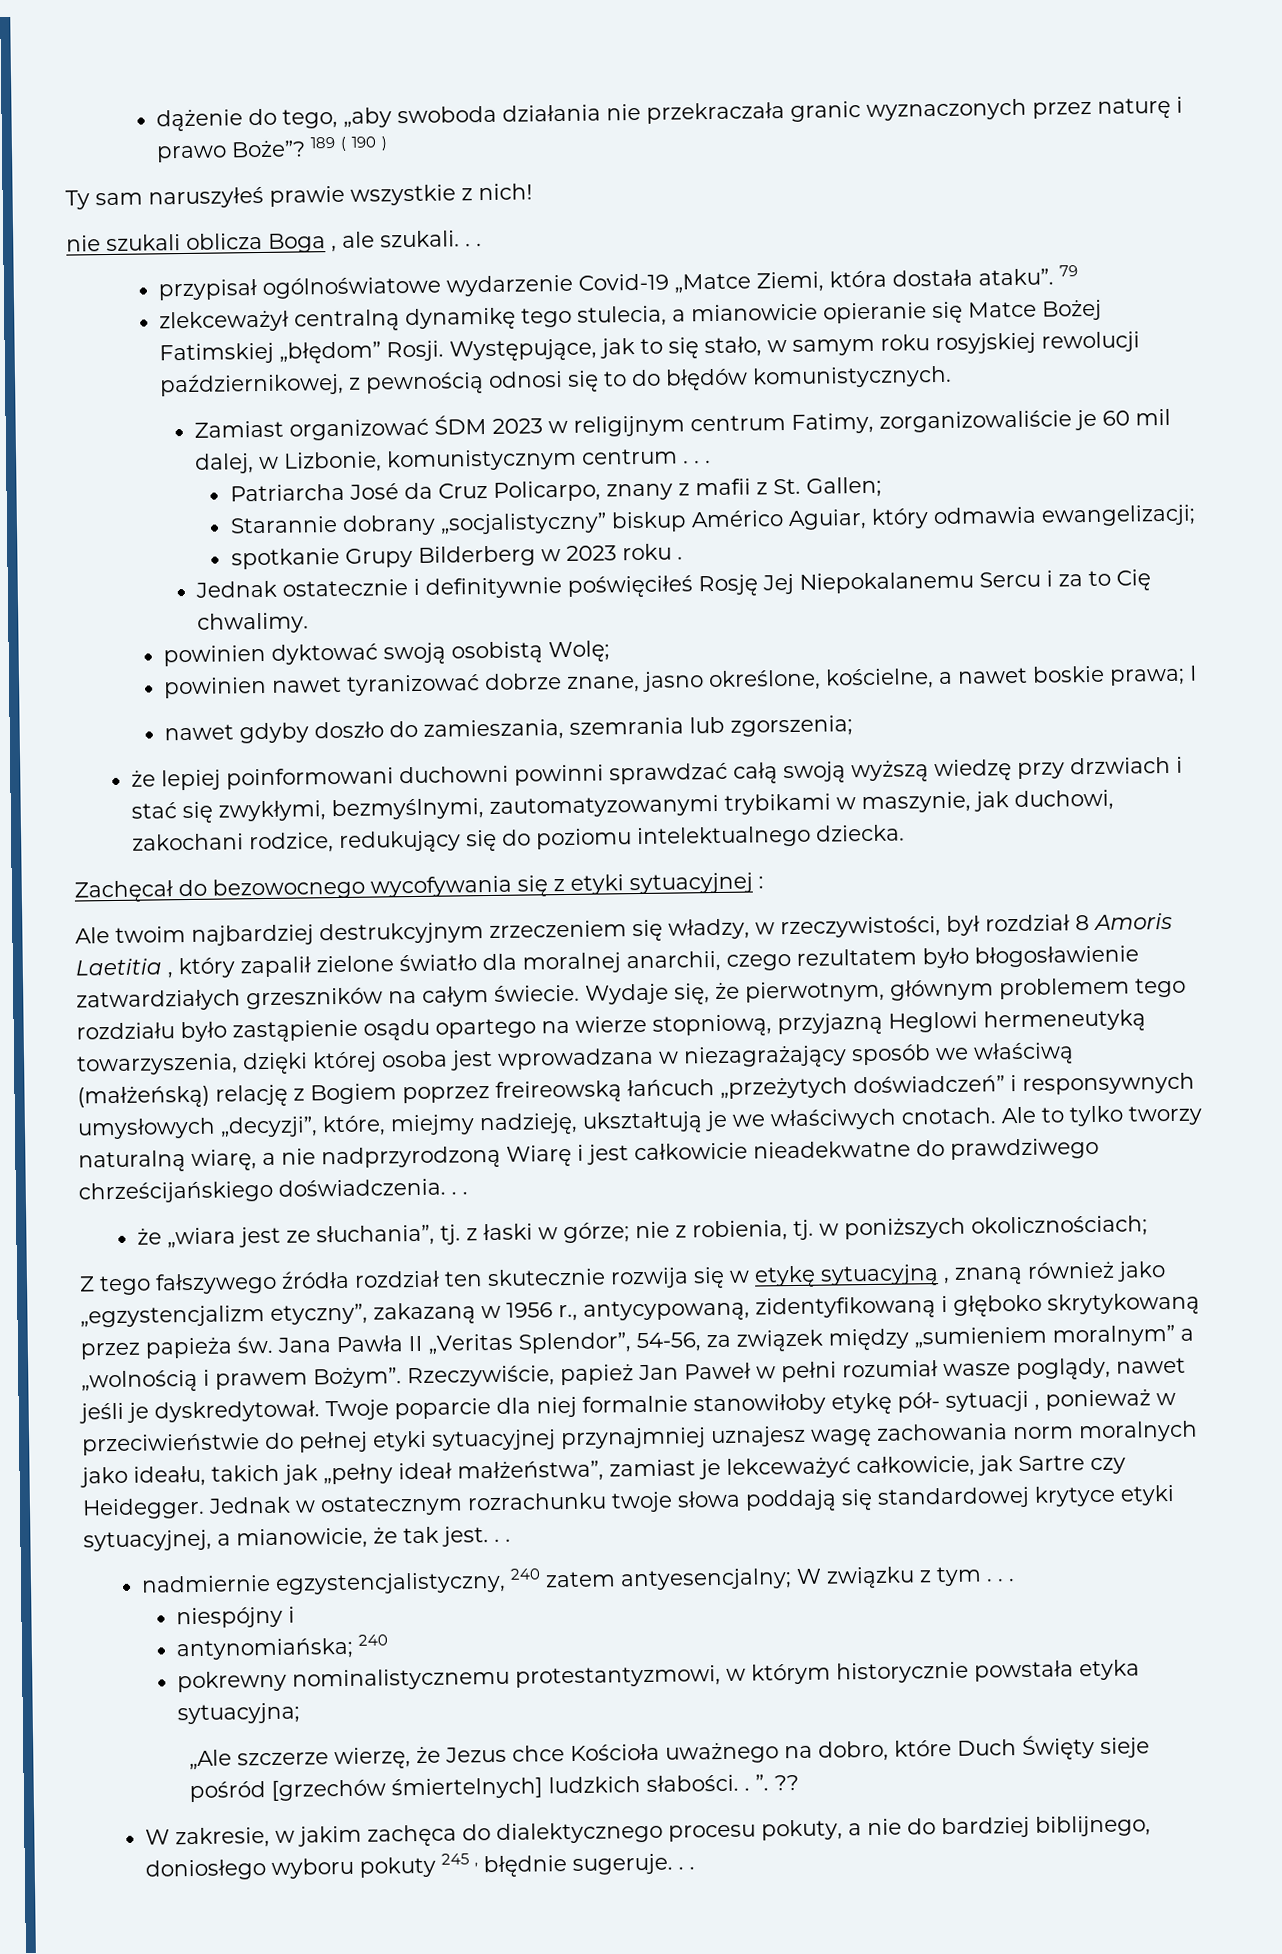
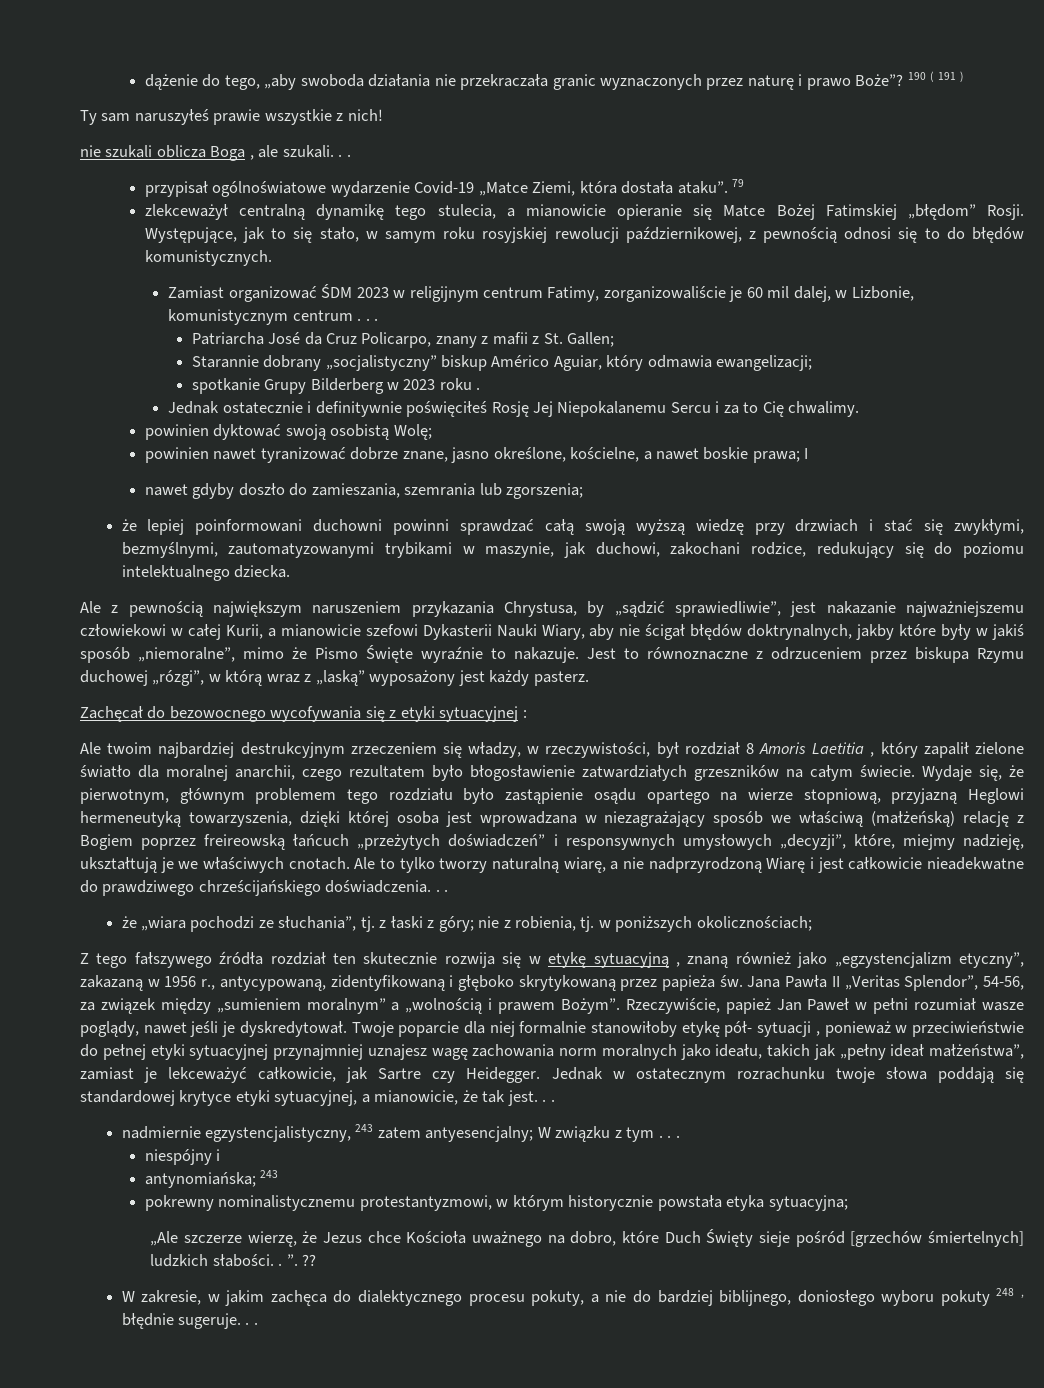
- 189 ( 190 )
+ 190 ( 191 )
+ Ale z pewnością największym naruszeniem przykazania Chrystusa, by „sądzić sprawiedliwie”, jest nakazanie najważniejszemu człowiekowi w całej Kurii, a mianowicie szefowi Dykasterii Nauki Wiary, aby nie ścigał błędów doktrynalnych, jakby które były w jakiś sposób „niemoralne”, mimo że Pismo Święte wyraźnie to nakazuje. Jest to równoznaczne z odrzuceniem przez biskupa Rzymu duchowej „rózgi”, w którą wraz z „laską” wyposażony jest każdy pasterz.
- że „wiara jest ze słuchania”, tj. z łaski w górze; nie z robienia, tj. w poniższych okolicznościach;
+ że „wiara pochodzi ze słuchania”, tj. z łaski z góry; nie z robienia, tj. w poniższych okolicznościach;
- nadmiernie egzystencjalistyczny, 240 zatem antyesencjalny; W związku z tym . . .
+ nadmiernie egzystencjalistyczny, 243 zatem antyesencjalny; W związku z tym . . .
- antynomiańska; 240
+ antynomiańska; 243
- W zakresie, w jakim zachęca do dialektycznego procesu pokuty, a nie do bardziej biblijnego, doniosłego wyboru pokuty 245 , błędnie sugeruje. . .
+ W zakresie, w jakim zachęca do dialektycznego procesu pokuty, a nie do bardziej biblijnego, doniosłego wyboru pokuty 248 , błędnie sugeruje. . .

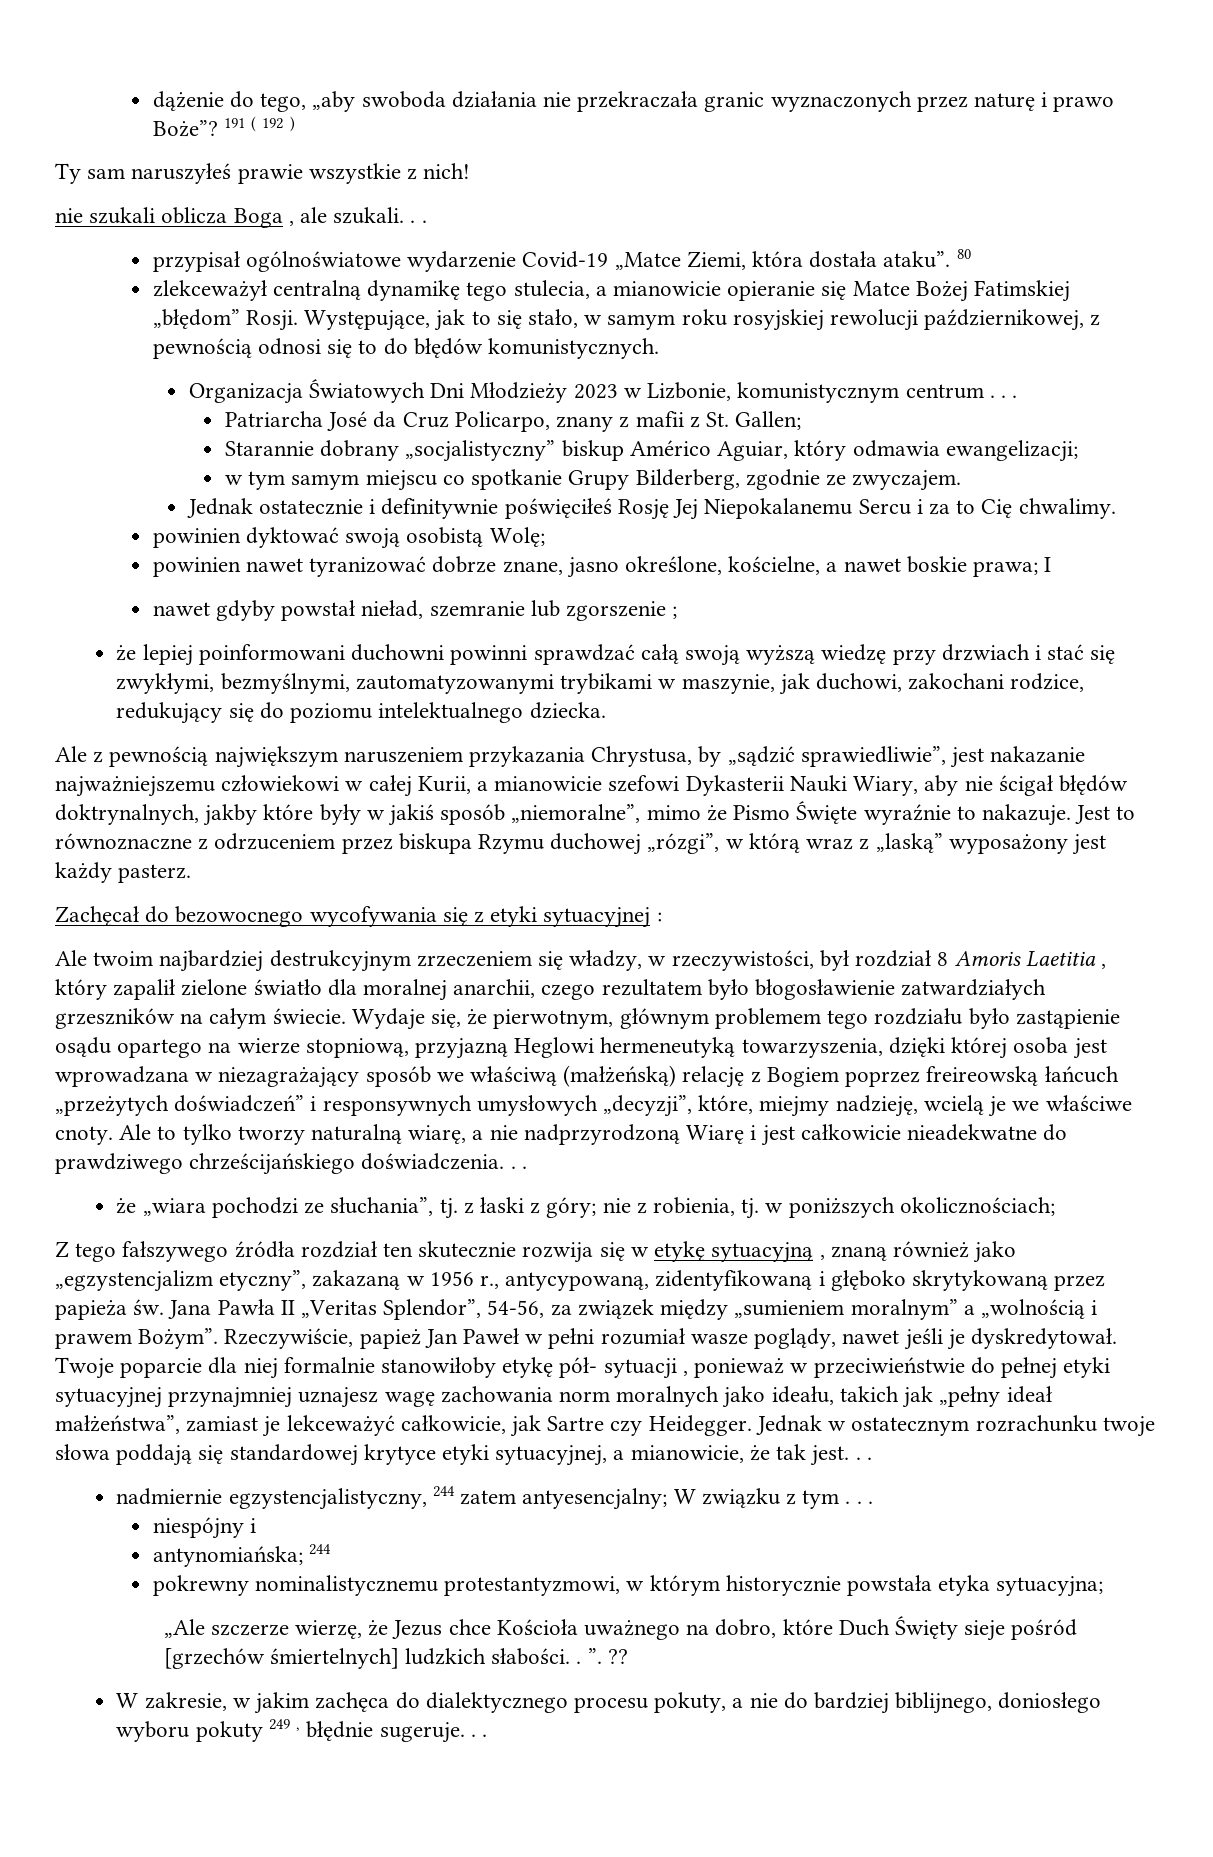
- 190 ( 191 )
+ 191 ( 192 )
- 79
+ 80
- Zamiast organizować ŚDM 2023 w religijnym centrum Fatimy, zorganizowaliście je 60 mil dalej, w Lizbonie, komunistycznym centrum . . .
+ Organizacja Światowych Dni Młodzieży 2023 w Lizbonie, komunistycznym centrum . . .
- spotkanie Grupy Bilderberg w 2023 roku .
+ w tym samym miejscu co spotkanie Grupy Bilderberg, zgodnie ze zwyczajem.
- nawet gdyby doszło do zamieszania, szemrania lub zgorszenia;
+ nawet gdyby powstał nieład, szemranie lub zgorszenie ;
- Wydaje się, że pierwotnym, głównym problemem tego rozdziału było zastąpienie osądu opartego na wierze stopniową, przyjazną Heglowi hermeneutyką towarzyszenia, dzięki której osoba jest wprowadzana w niezagrażający sposób we właściwą (małżeńską) relację z Bogiem poprzez freireowską łańcuch „przeżytych doświadczeń” i responsywnych umysłowych „decyzji”, które, miejmy nadzieję, ukształtują je we właściwych cnotach.
+ Wydaje się, że pierwotnym, głównym problemem tego rozdziału było zastąpienie osądu opartego na wierze stopniową, przyjazną Heglowi hermeneutyką towarzyszenia, dzięki której osoba jest wprowadzana w niezagrażający sposób we właściwą (małżeńską) relację z Bogiem poprzez freireowską łańcuch „przeżytych doświadczeń” i responsywnych umysłowych „decyzji”, które, miejmy nadzieję, wcielą je we właściwe cnoty.
- nadmiernie egzystencjalistyczny, 243 zatem antyesencjalny; W związku z tym . . .
+ nadmiernie egzystencjalistyczny, 244 zatem antyesencjalny; W związku z tym . . .
- antynomiańska; 243
+ antynomiańska; 244
- W zakresie, w jakim zachęca do dialektycznego procesu pokuty, a nie do bardziej biblijnego, doniosłego wyboru pokuty 248 , błędnie sugeruje. . .
+ W zakresie, w jakim zachęca do dialektycznego procesu pokuty, a nie do bardziej biblijnego, doniosłego wyboru pokuty 249 , błędnie sugeruje. . .

